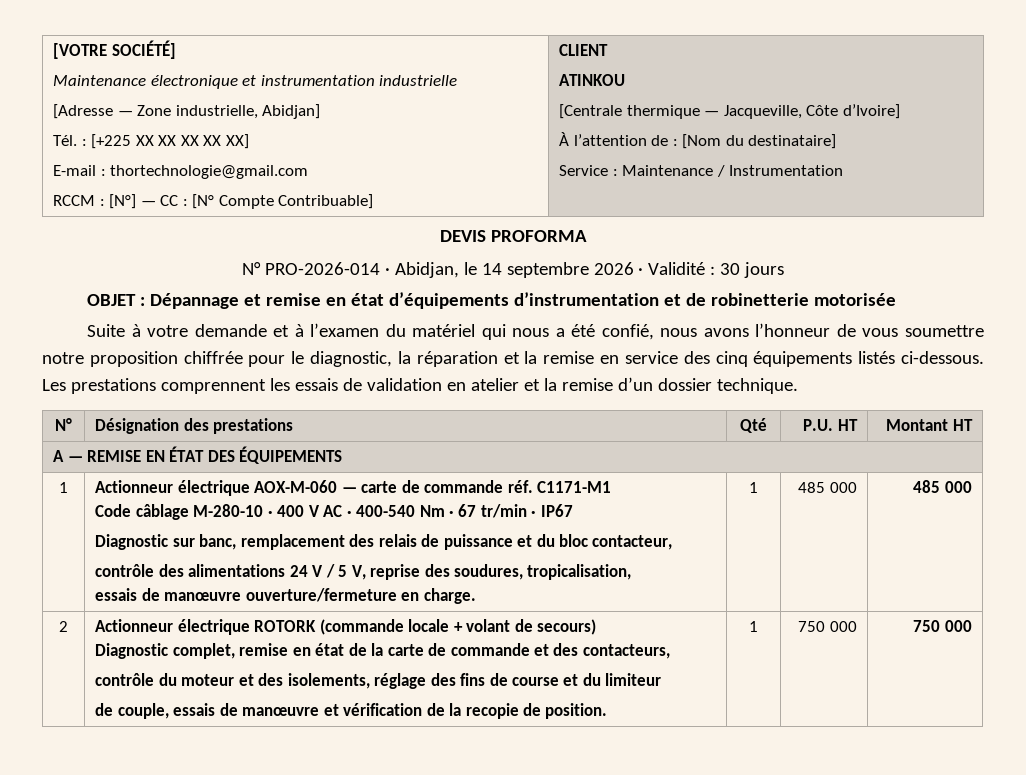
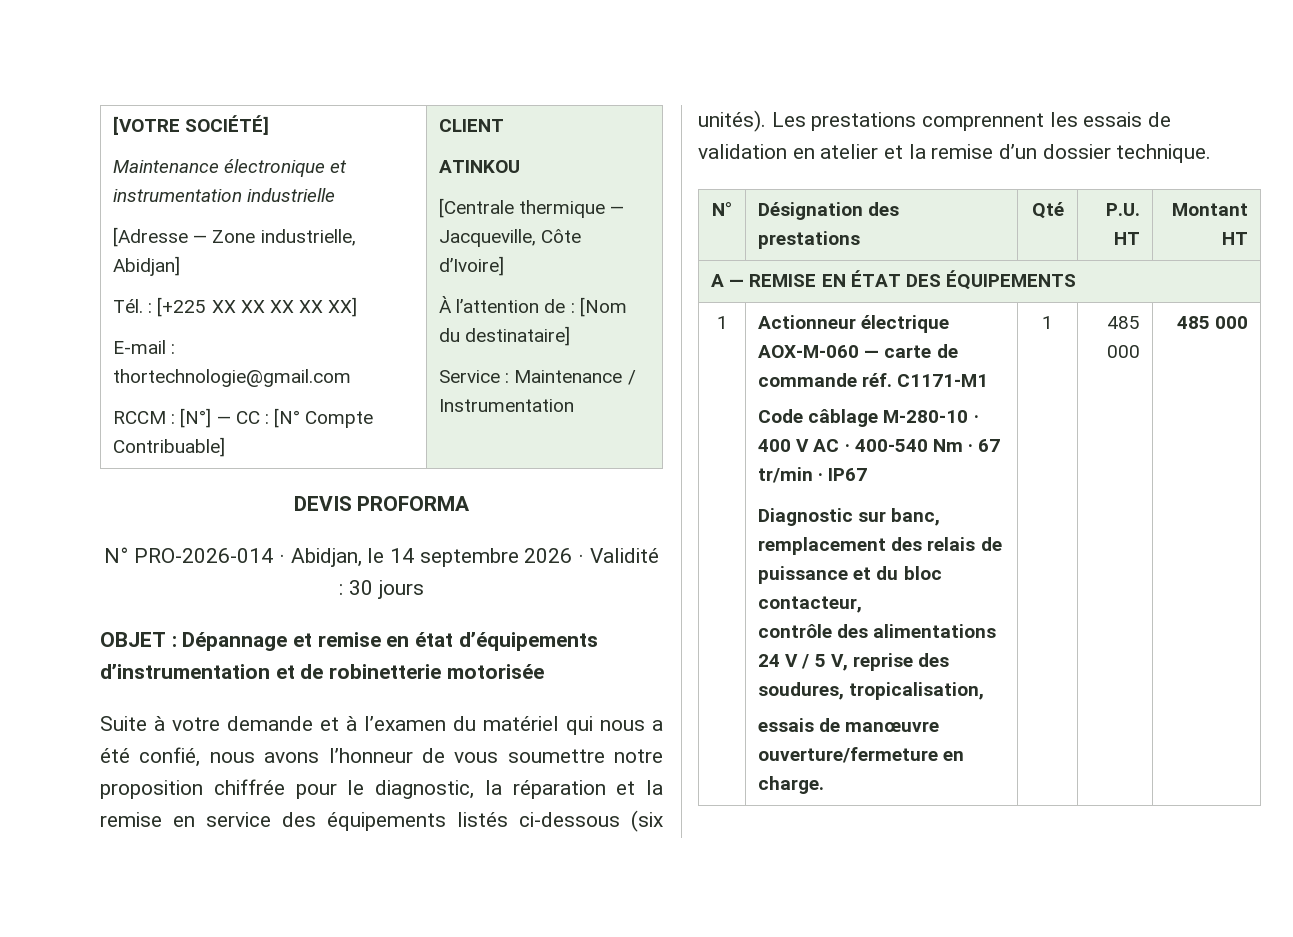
- Suite à votre demande et à l’examen du matériel qui nous a été confié, nous avons l’honneur de vous soumettre notre proposition chiffrée pour le diagnostic, la réparation et la remise en service des cinq équipements listés ci-dessous.
+ Suite à votre demande et à l’examen du matériel qui nous a été confié, nous avons l’honneur de vous soumettre notre proposition chiffrée pour le diagnostic, la réparation et la remise en service des équipements listés ci-dessous (six unités).
- 2 | Actionneur électrique ROTORK (commande locale + volant de secours)
- Diagnostic complet, remise en état de la carte de commande et des contacteurs,
- contrôle du moteur et des isolements, réglage des fins de course et du limiteur
- de couple, essais de manœuvre et vérification de la recopie de position. | 1 | 750 000 | 750 000

